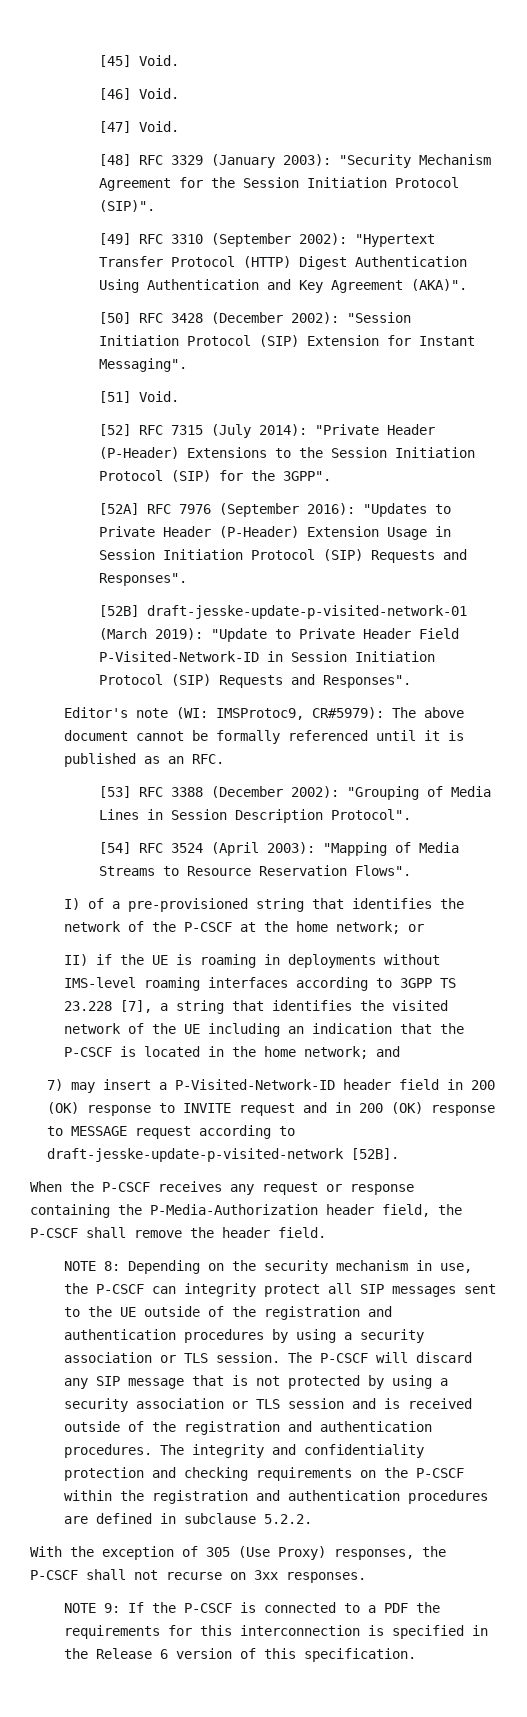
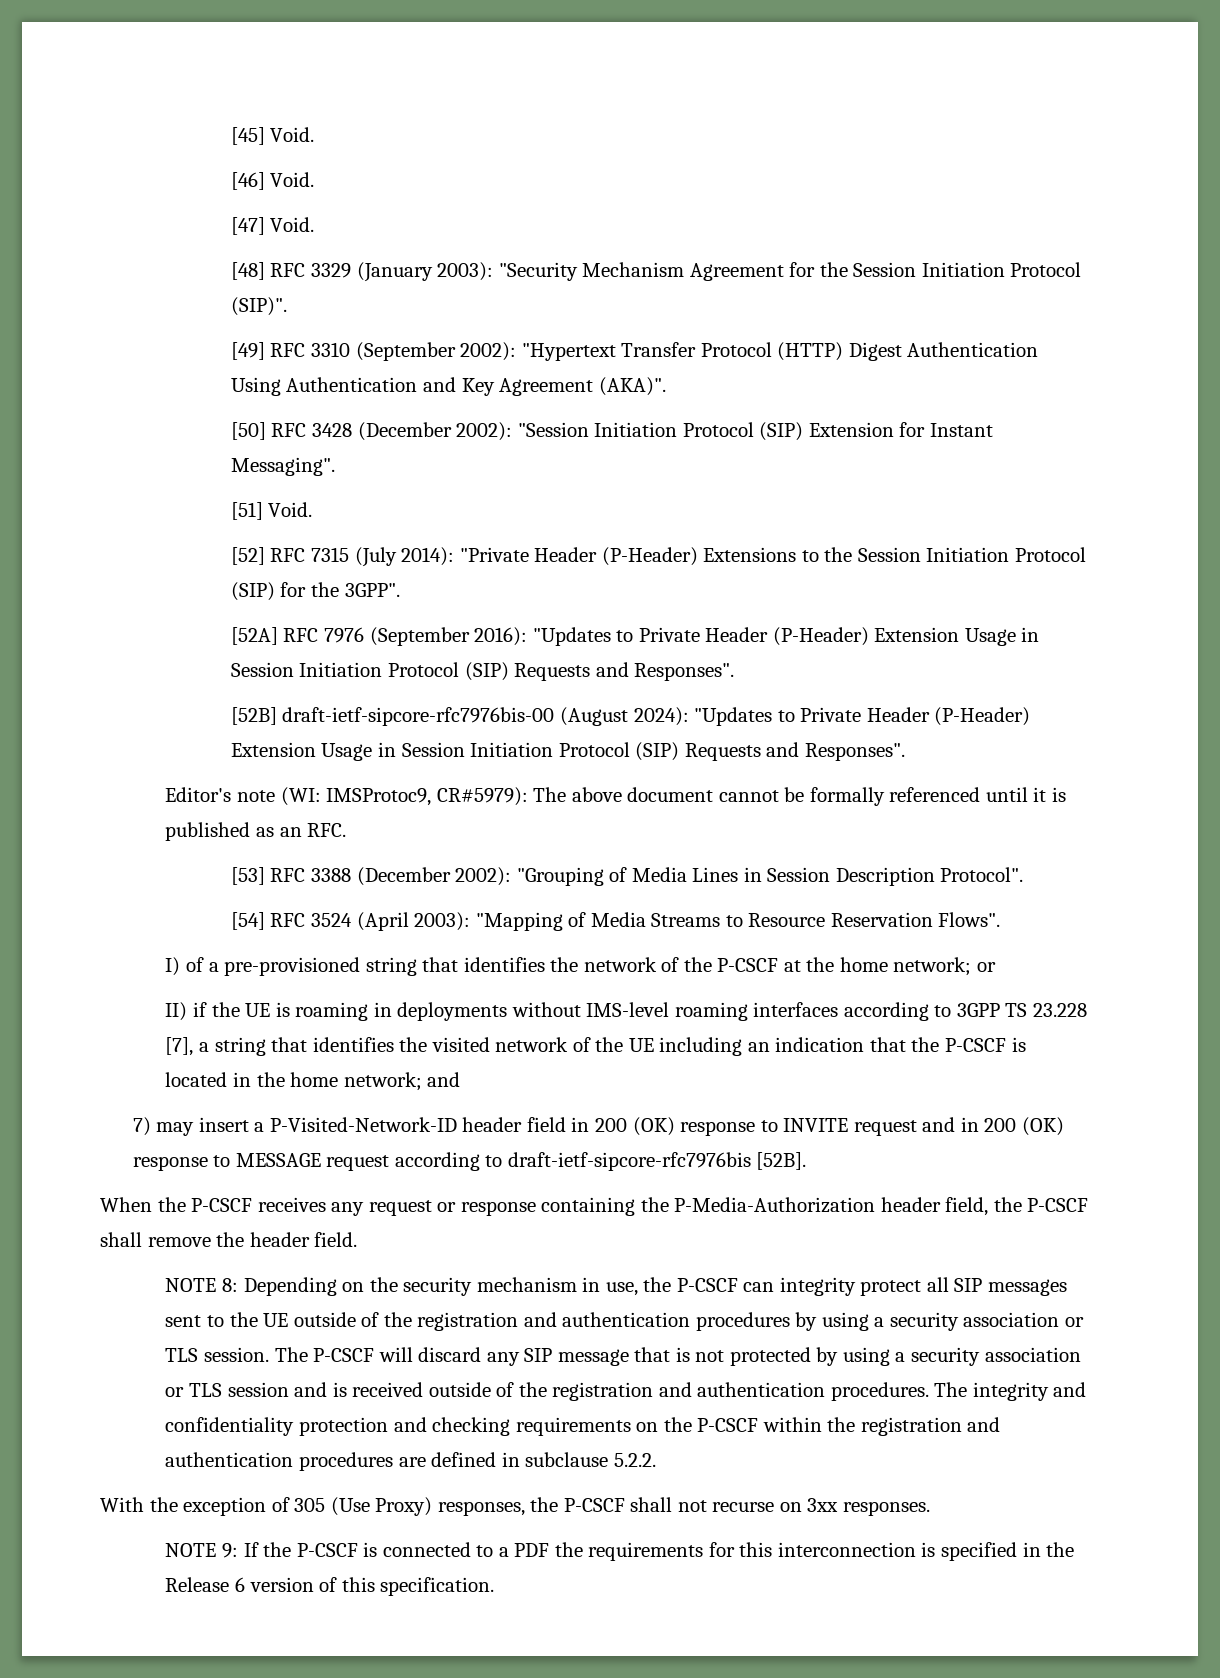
- [52B] draft-jesske-update-p-visited-network-01 (March 2019): "Update to Private Header Field P-Visited-Network-ID in Session Initiation Protocol (SIP) Requests and Responses".
+ [52B] draft-ietf-sipcore-rfc7976bis-00 (August 2024): "Updates to Private Header (P-Header) Extension Usage in Session Initiation Protocol (SIP) Requests and Responses".
- 7) may insert a P-Visited-Network-ID header field in 200 (OK) response to INVITE request and in 200 (OK) response to MESSAGE request according to draft-jesske-update-p-visited-network [52B].
+ 7) may insert a P-Visited-Network-ID header field in 200 (OK) response to INVITE request and in 200 (OK) response to MESSAGE request according to draft-ietf-sipcore-rfc7976bis [52B].

